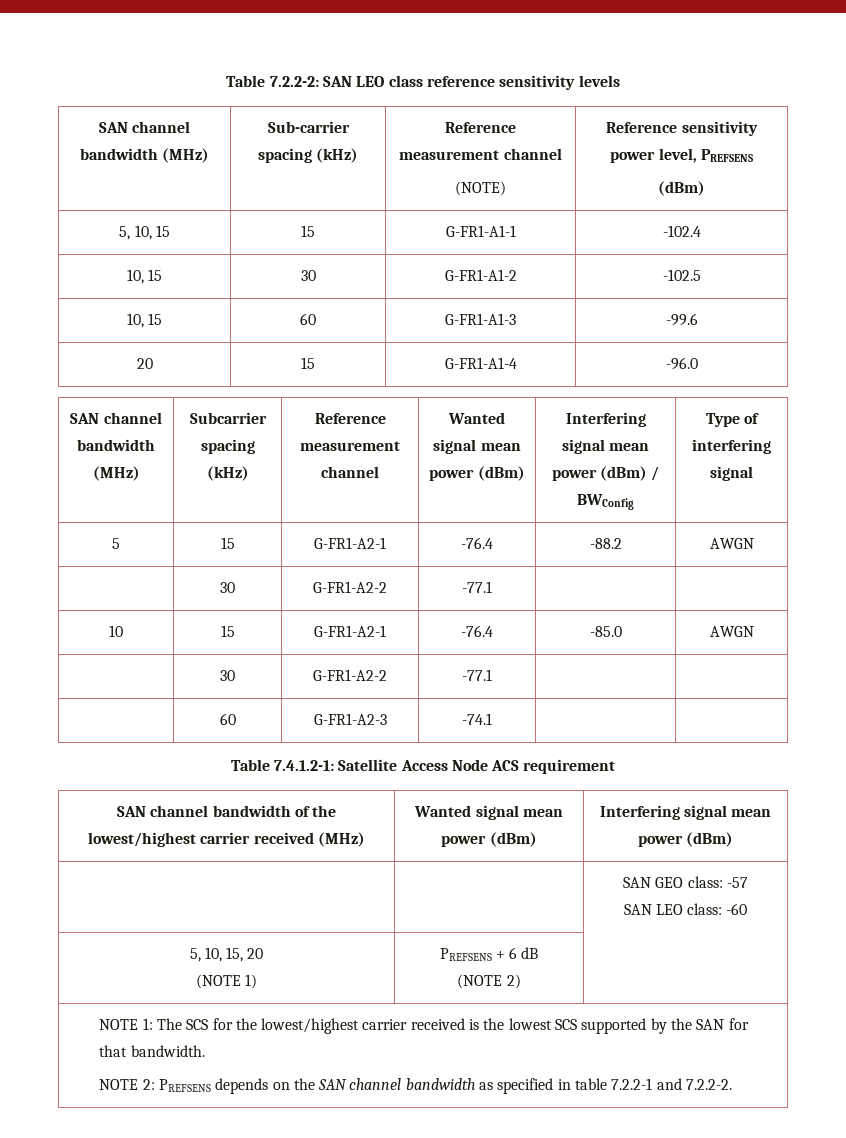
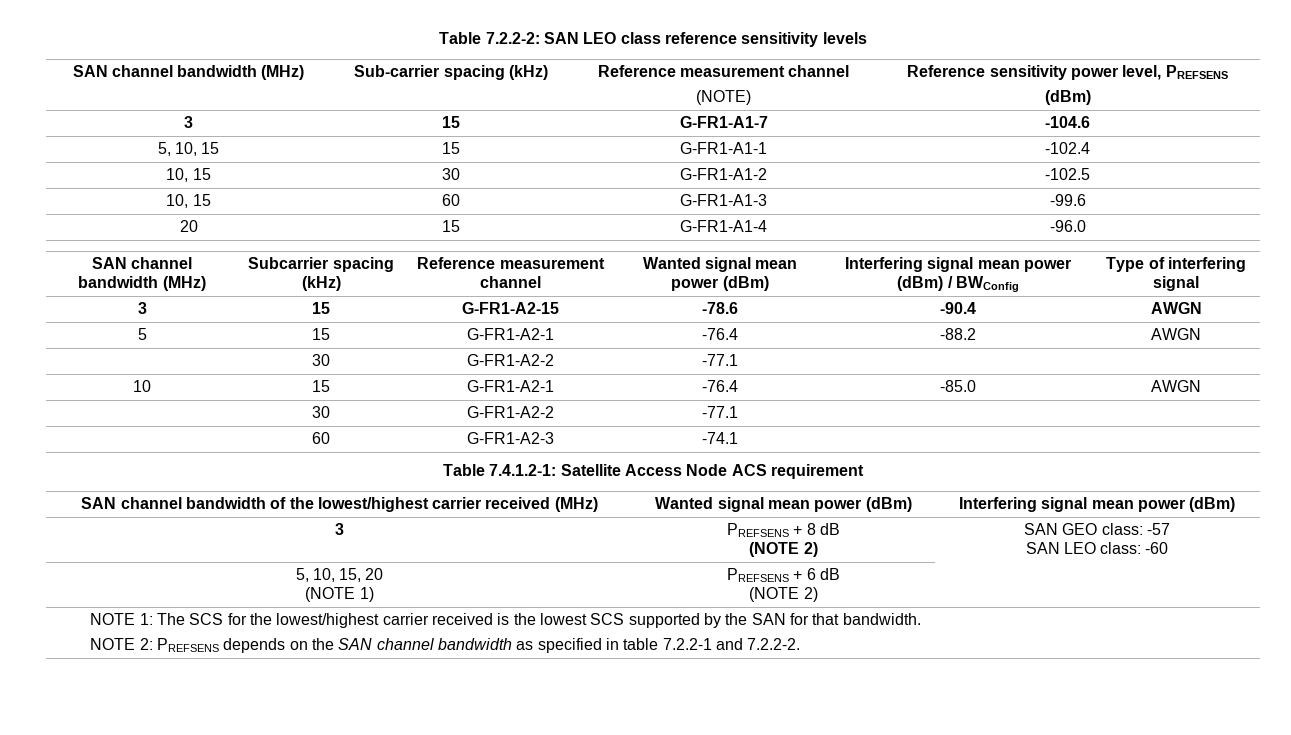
+ 3 | 15 | G-FR1-A1-7 | -104.6
+ 3 | 15 | G-FR1-A2-15 | -78.6 | -90.4 | AWGN
- | | SAN GEO class: -57
+ 3 | PREFSENS + 8 dB
+ (NOTE 2) | SAN GEO class: -57

